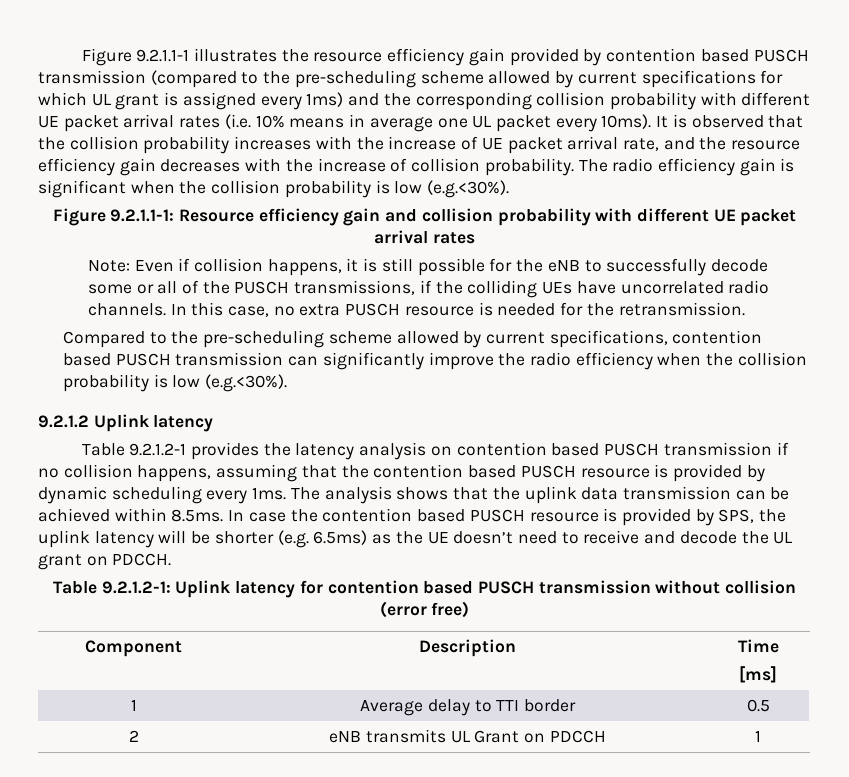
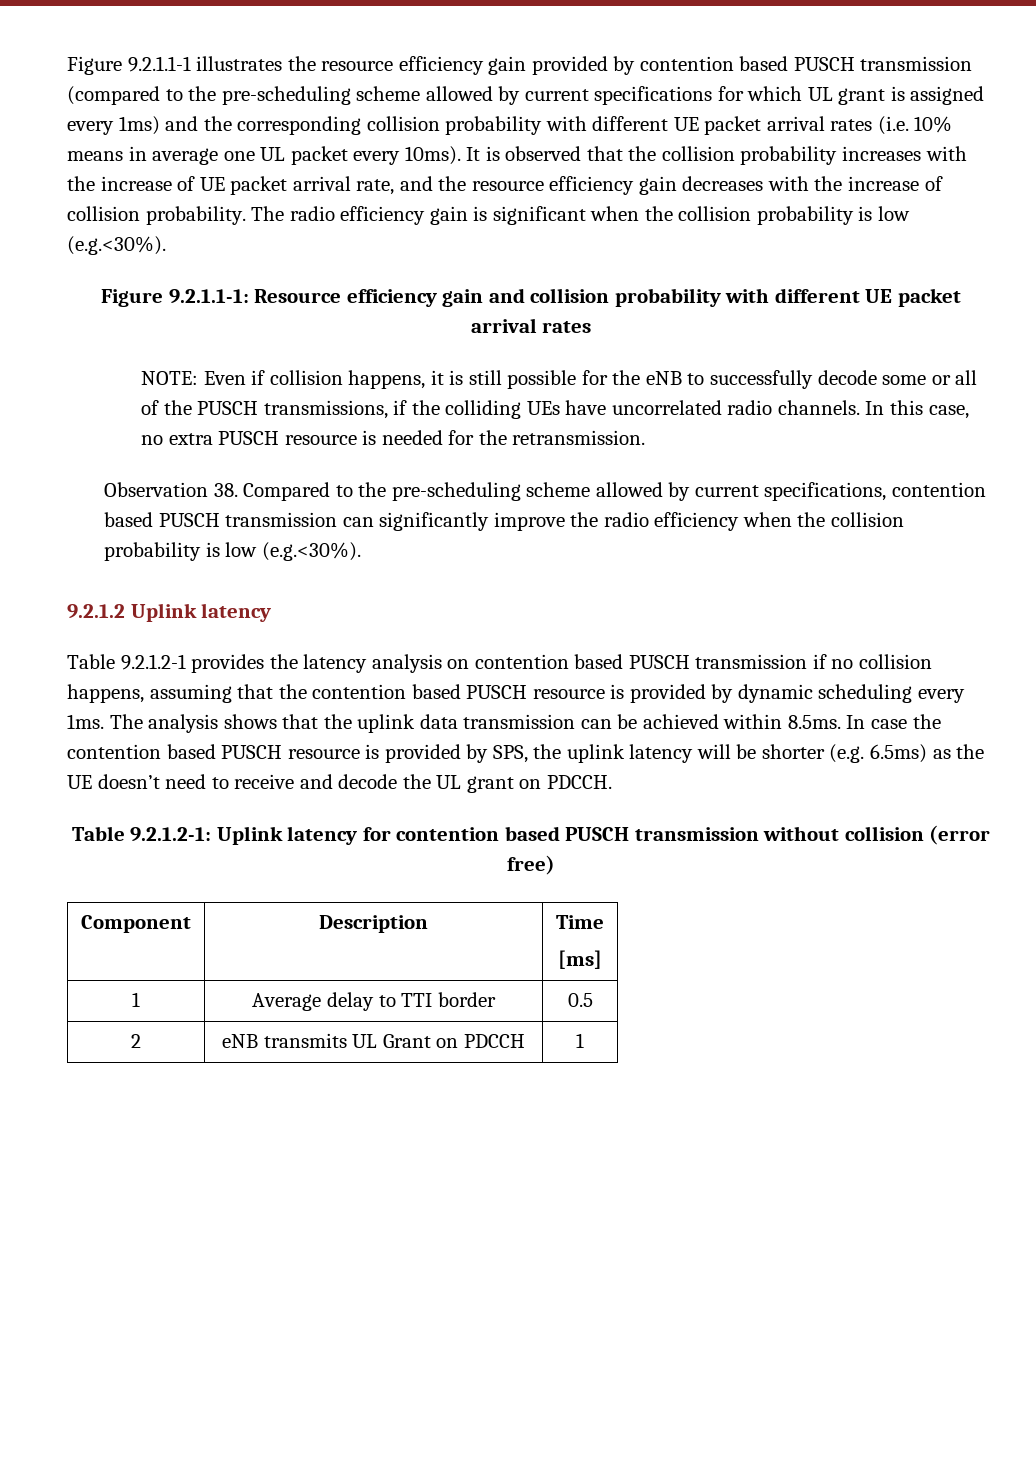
- Note: Even if collision happens, it is still possible for the eNB to successfully decode some or all of the PUSCH transmissions, if the colliding UEs have uncorrelated radio channels.
+ NOTE: Even if collision happens, it is still possible for the eNB to successfully decode some or all of the PUSCH transmissions, if the colliding UEs have uncorrelated radio channels.
- Compared to the pre-scheduling scheme allowed by current specifications, contention based PUSCH transmission can significantly improve the radio efficiency when the collision probability is low (e.g.<30%).
+ Observation 38. Compared to the pre-scheduling scheme allowed by current specifications, contention based PUSCH transmission can significantly improve the radio efficiency when the collision probability is low (e.g.<30%).

